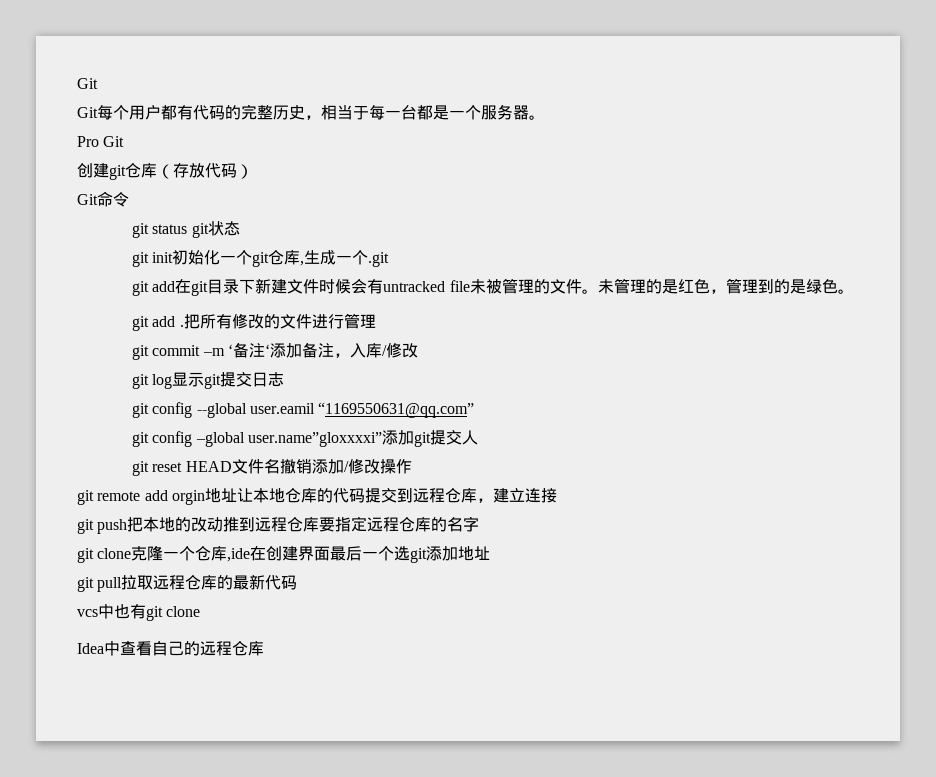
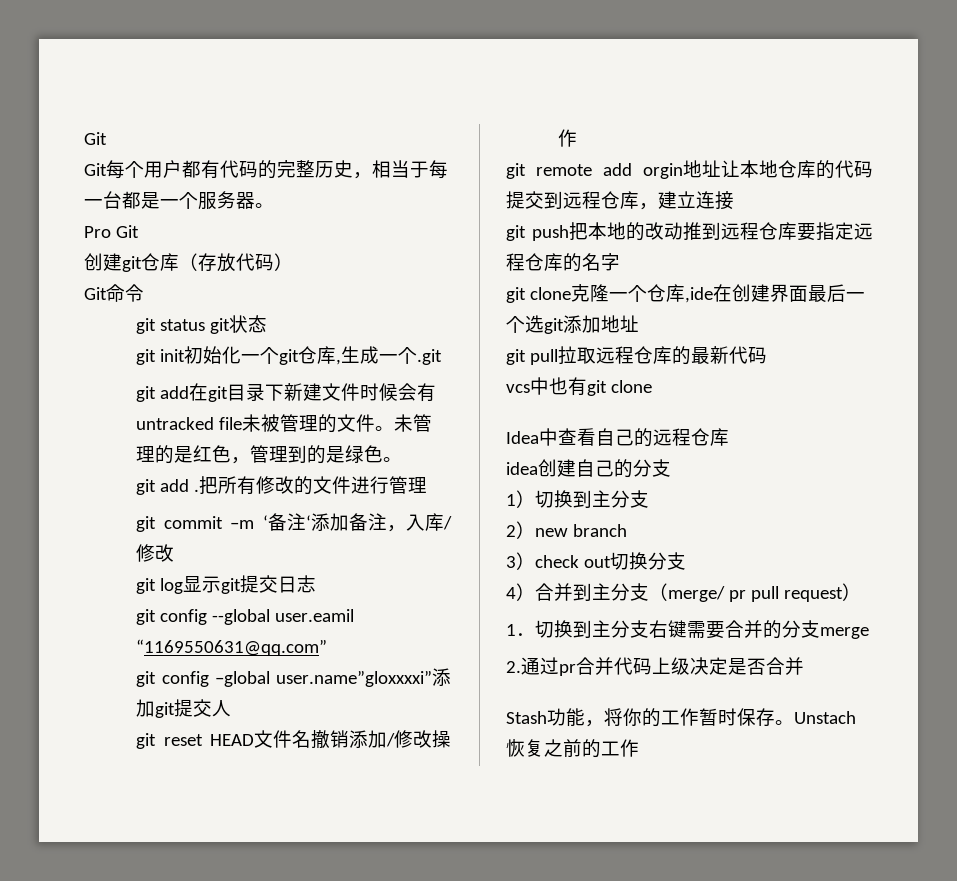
+ idea创建自己的分支
+ 1）切换到主分支
+ 2）new branch
+ 3）check out切换分支
+ 4）合并到主分支（merge/ pr pull request）
+ 1．切换到主分支右键需要合并的分支merge
+ 2.通过pr合并代码上级决定是否合并
+ Stash功能，将你的工作暂时保存。Unstach恢复之前的工作

